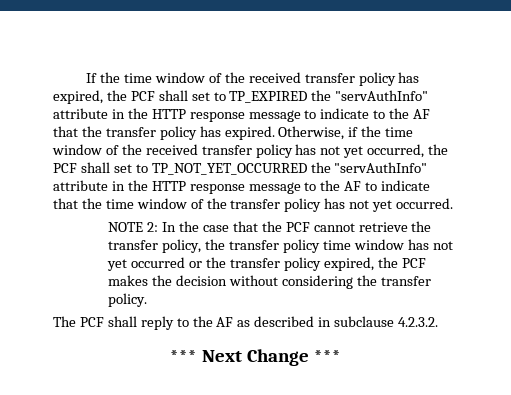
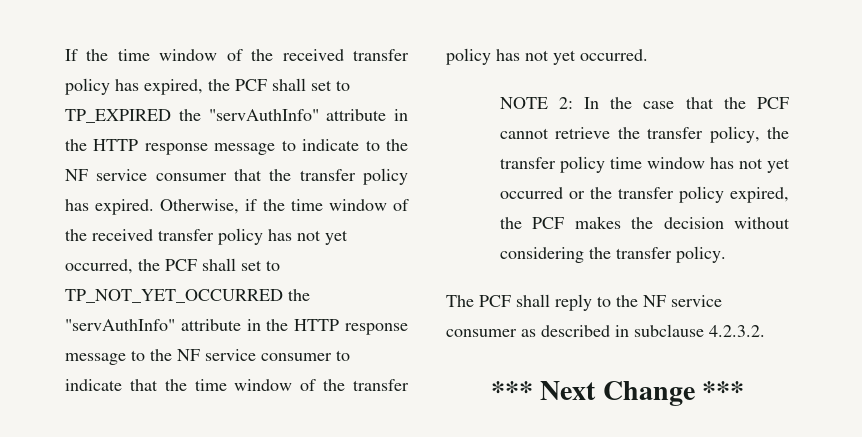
- If the time window of the received transfer policy has expired, the PCF shall set to TP_EXPIRED the "servAuthInfo" attribute in the HTTP response message to indicate to the AF that the transfer policy has expired.
+ If the time window of the received transfer policy has expired, the PCF shall set to TP_EXPIRED the "servAuthInfo" attribute in the HTTP response message to indicate to the NF service consumer that the transfer policy has expired.
- Otherwise, if the time window of the received transfer policy has not yet occurred, the PCF shall set to TP_NOT_YET_OCCURRED the "servAuthInfo" attribute in the HTTP response message to the AF to indicate that the time window of the transfer policy has not yet occurred.
+ Otherwise, if the time window of the received transfer policy has not yet occurred, the PCF shall set to TP_NOT_YET_OCCURRED the "servAuthInfo" attribute in the HTTP response message to the NF service consumer to indicate that the time window of the transfer policy has not yet occurred.
- The PCF shall reply to the AF as described in subclause 4.2.3.2.
+ The PCF shall reply to the NF service consumer as described in subclause 4.2.3.2.

